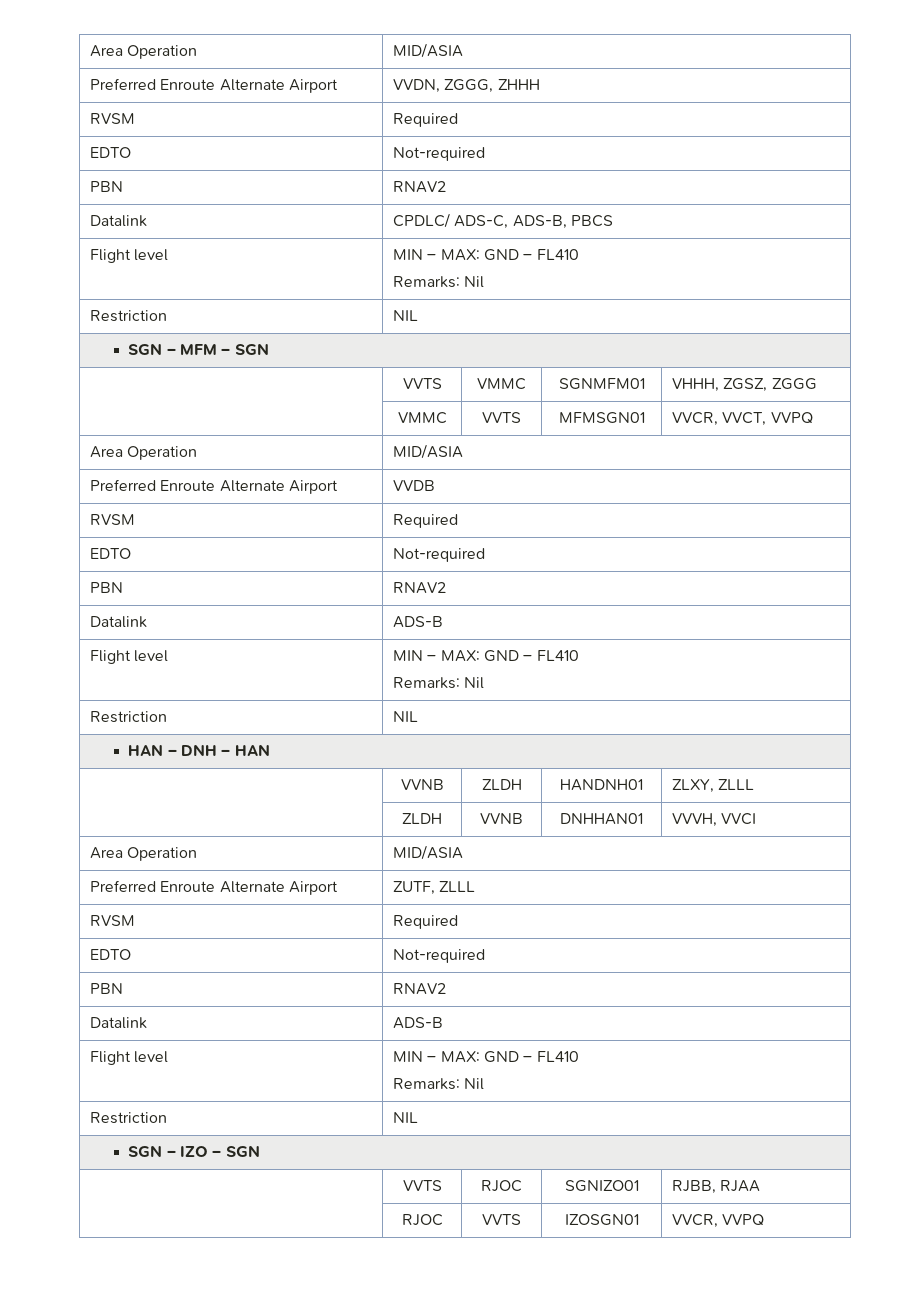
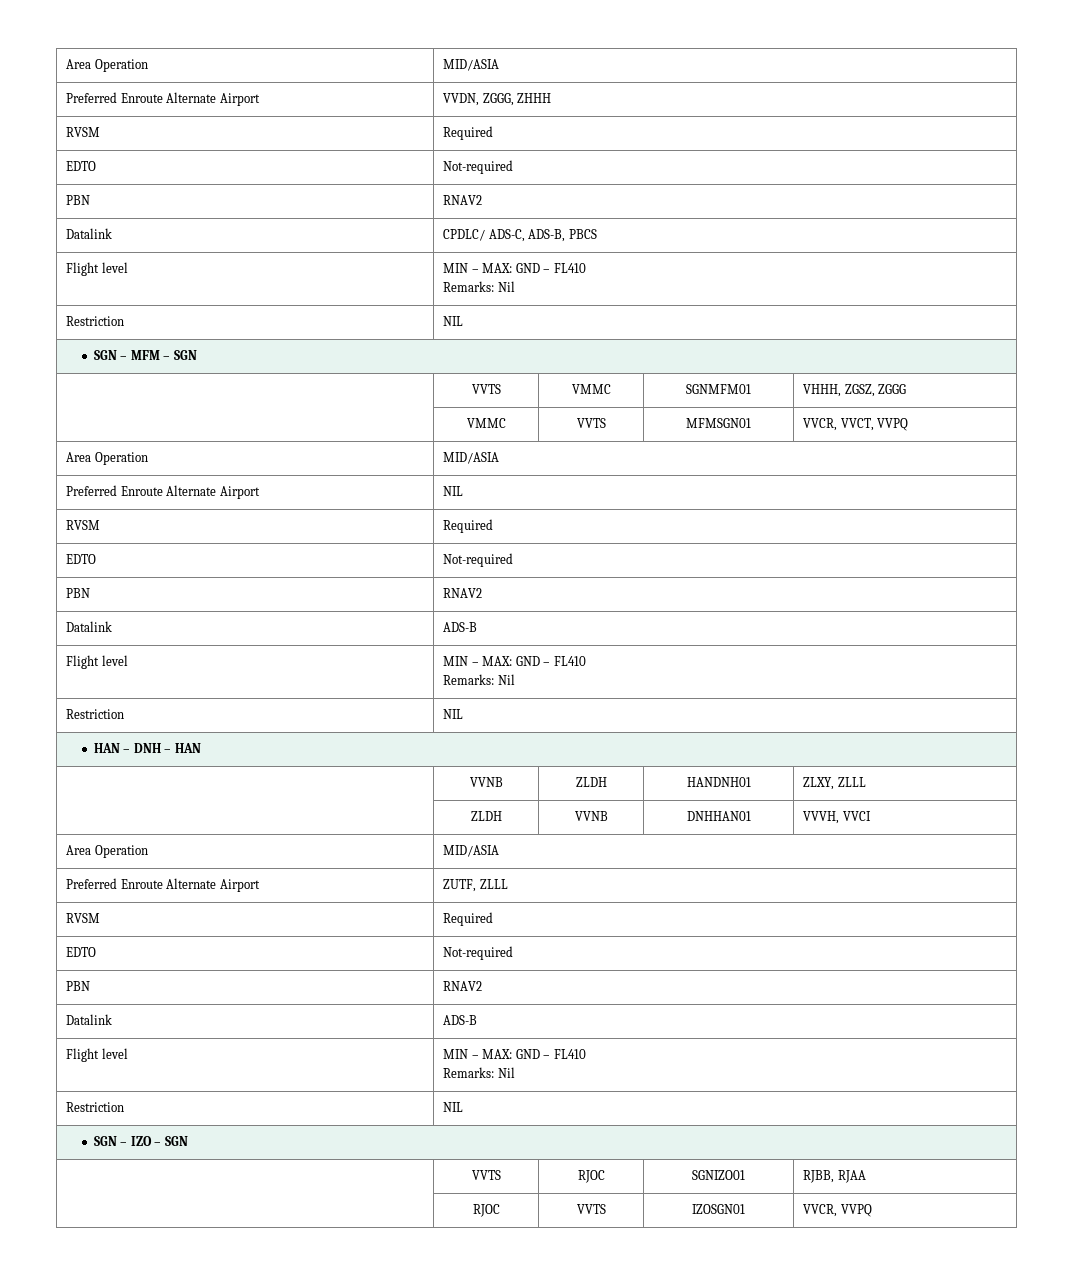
- Preferred Enroute Alternate Airport | VVDB
+ Preferred Enroute Alternate Airport | NIL

